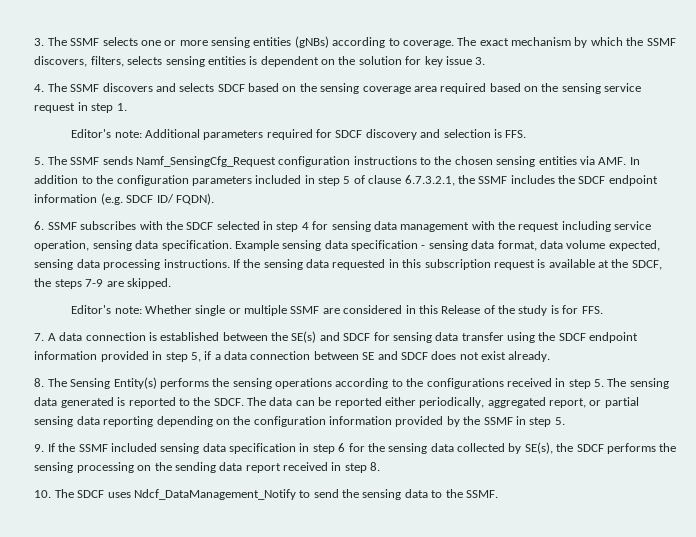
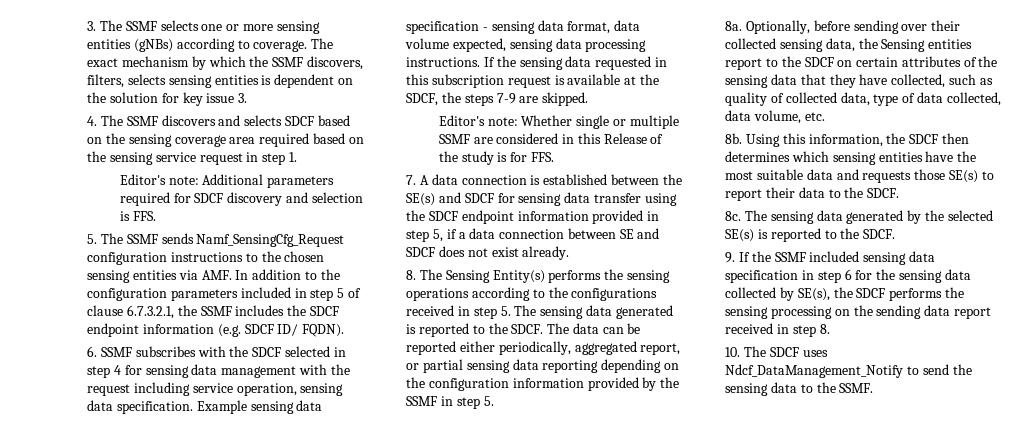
+ 8a. Optionally, before sending over their collected sensing data, the Sensing entities report to the SDCF on certain attributes of the sensing data that they have collected, such as quality of collected data, type of data collected, data volume, etc.
+ 8b. Using this information, the SDCF then determines which sensing entities have the most suitable data and requests those SE(s) to report their data to the SDCF.
+ 8c. The sensing data generated by the selected SE(s) is reported to the SDCF.

